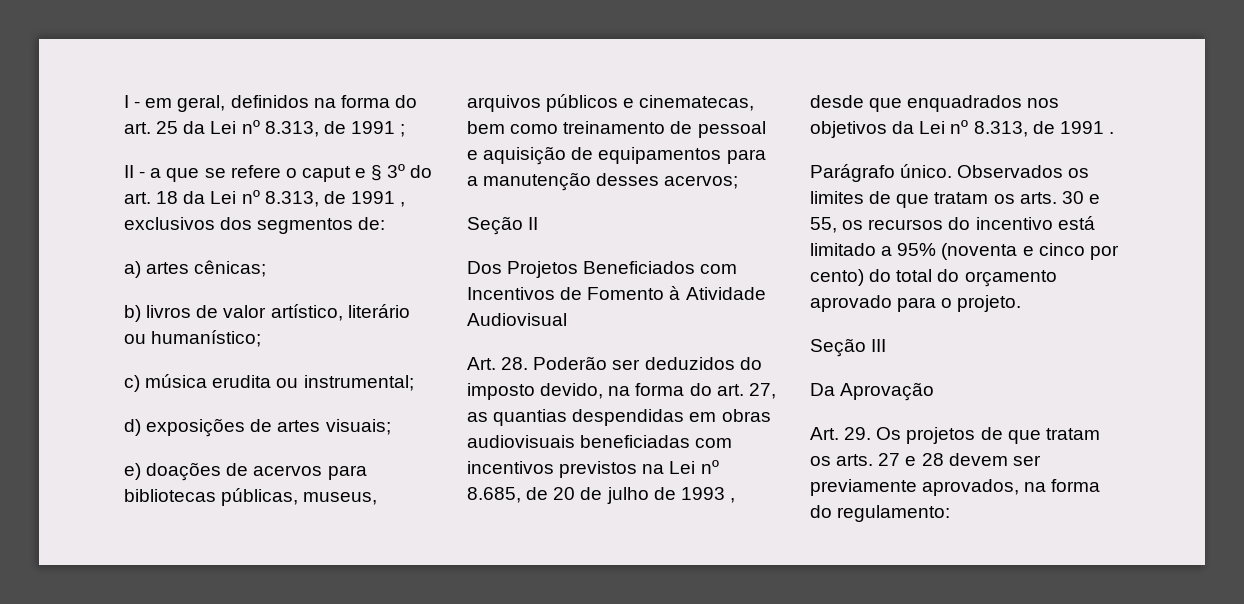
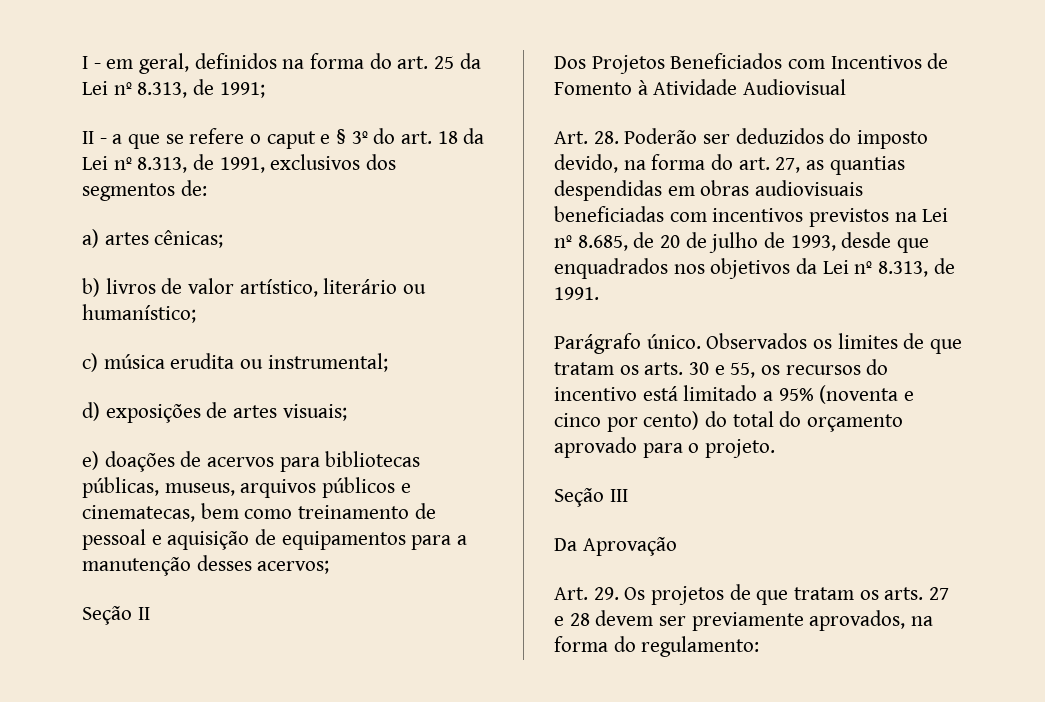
- I - em geral, definidos na forma do art. 25 da Lei nº 8.313, de 1991 ;
+ I - em geral, definidos na forma do art. 25 da Lei nº 8.313, de 1991;
- II - a que se refere o caput e § 3º do art. 18 da Lei nº 8.313, de 1991 , exclusivos dos segmentos de:
+ II - a que se refere o caput e § 3º do art. 18 da Lei nº 8.313, de 1991, exclusivos dos segmentos de:
- Art. 28. Poderão ser deduzidos do imposto devido, na forma do art. 27, as quantias despendidas em obras audiovisuais beneficiadas com incentivos previstos na Lei nº 8.685, de 20 de julho de 1993 , desde que enquadrados nos objetivos da Lei nº 8.313, de 1991 .
+ Art. 28. Poderão ser deduzidos do imposto devido, na forma do art. 27, as quantias despendidas em obras audiovisuais beneficiadas com incentivos previstos na Lei nº 8.685, de 20 de julho de 1993, desde que enquadrados nos objetivos da Lei nº 8.313, de 1991.

